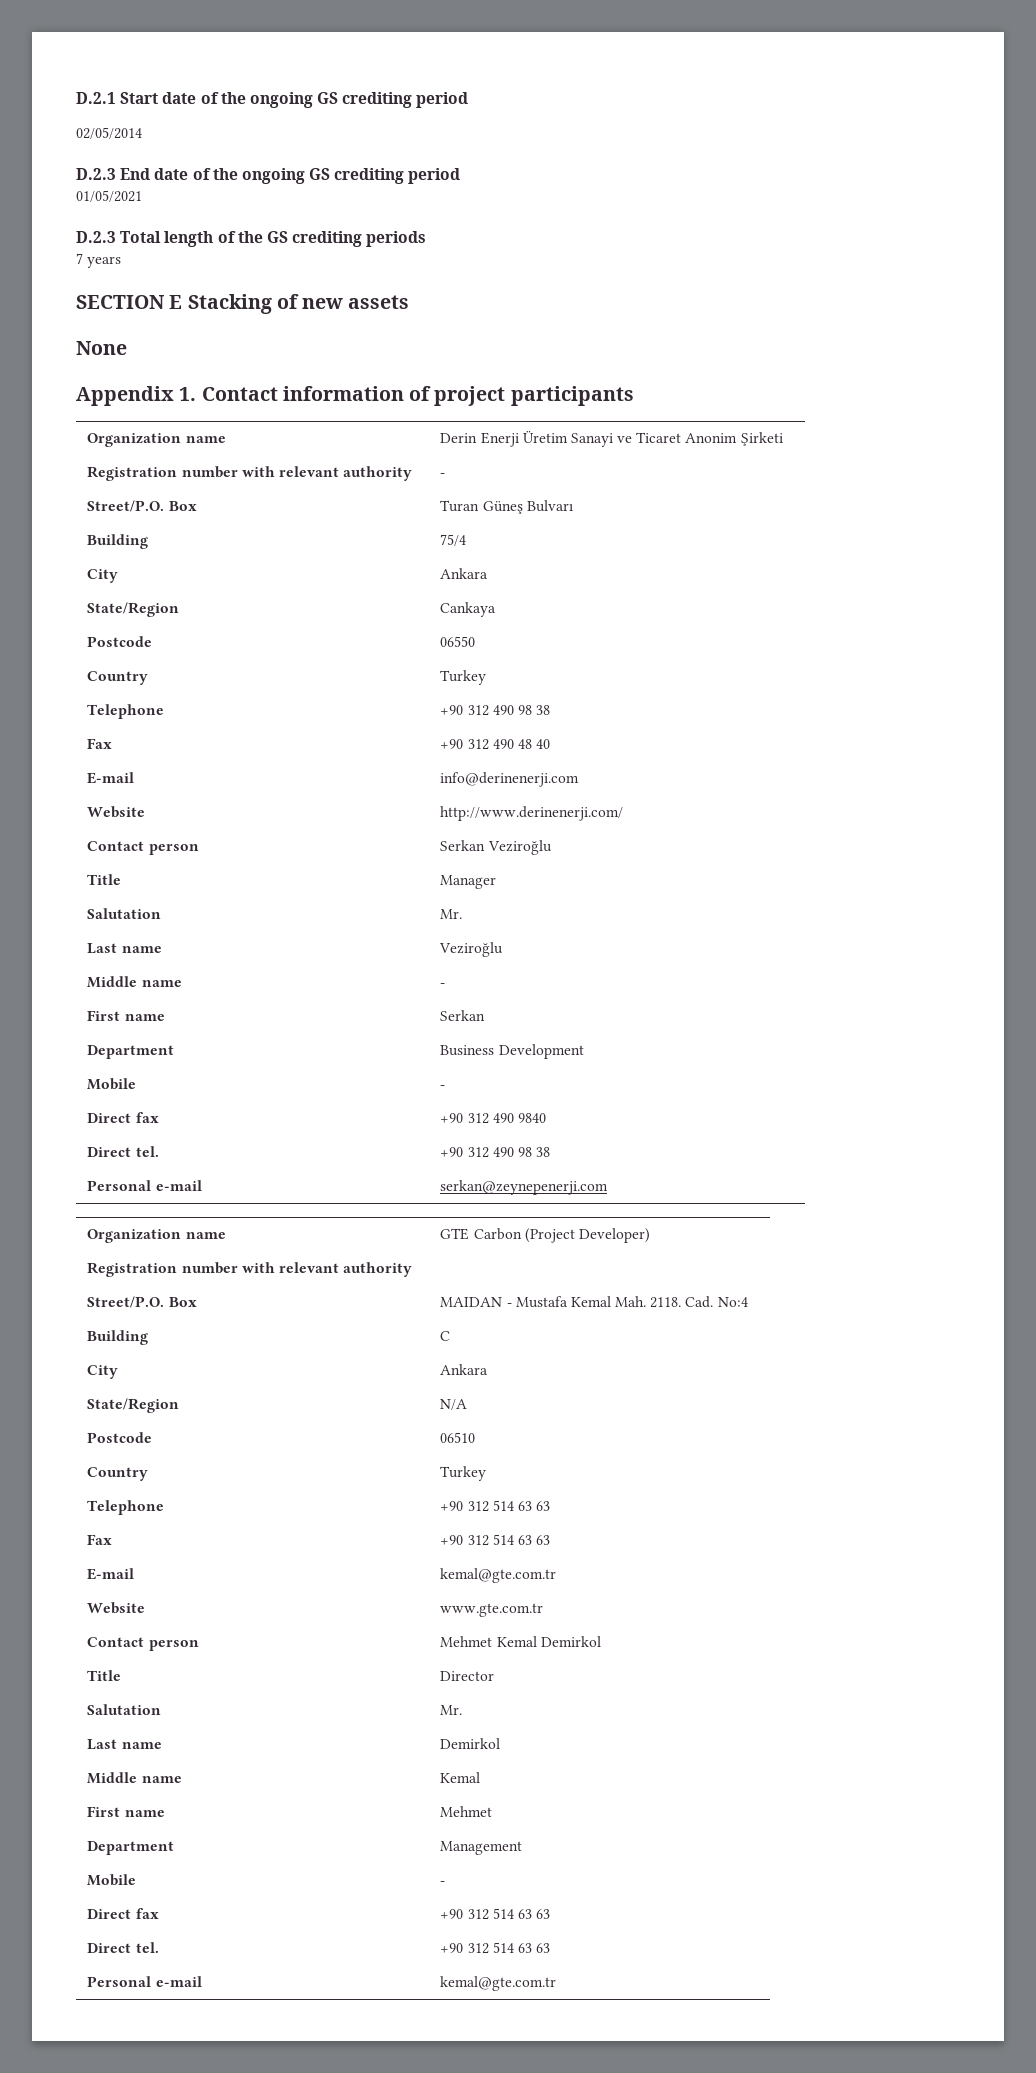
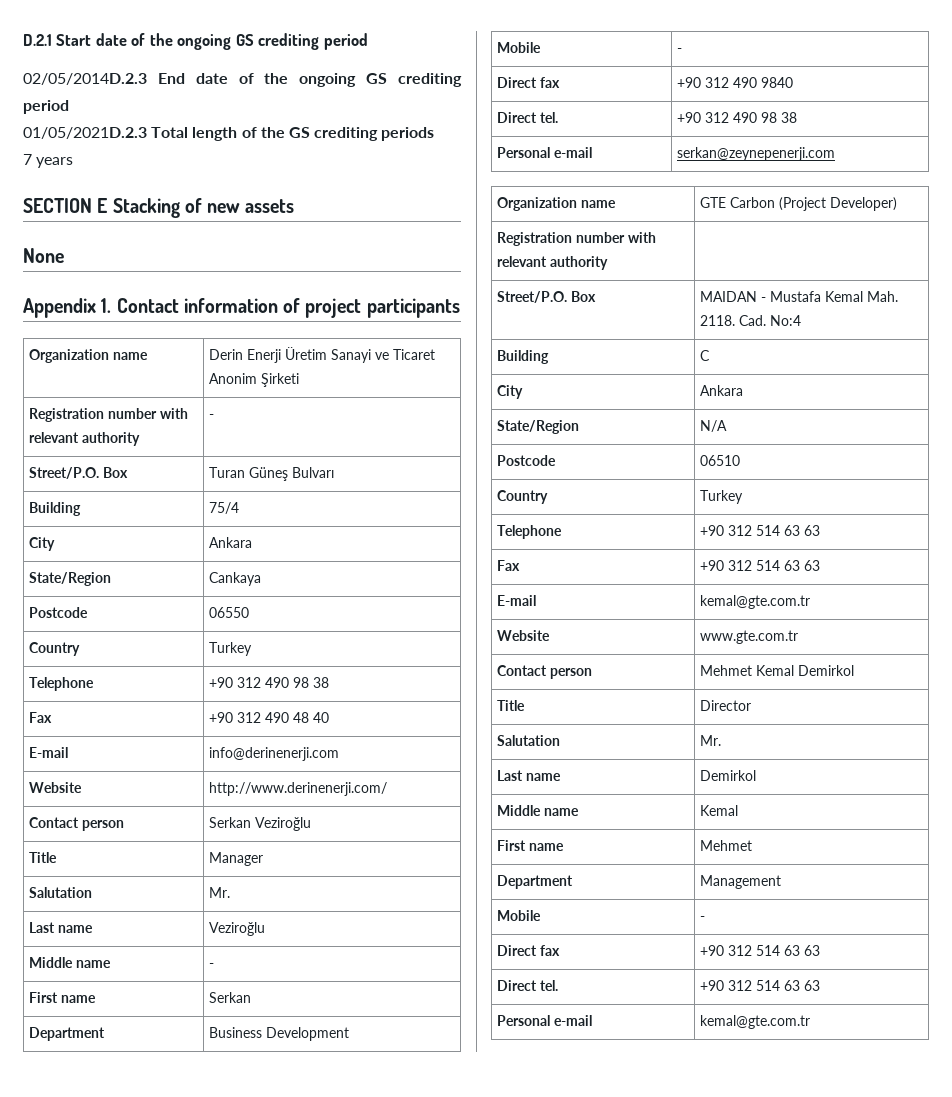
- 02/05/2014
- D.2.3 End date of the ongoing GS crediting period
+ 02/05/2014D.2.3 End date of the ongoing GS crediting period
- 01/05/2021
- D.2.3 Total length of the GS crediting periods
+ 01/05/2021D.2.3 Total length of the GS crediting periods

